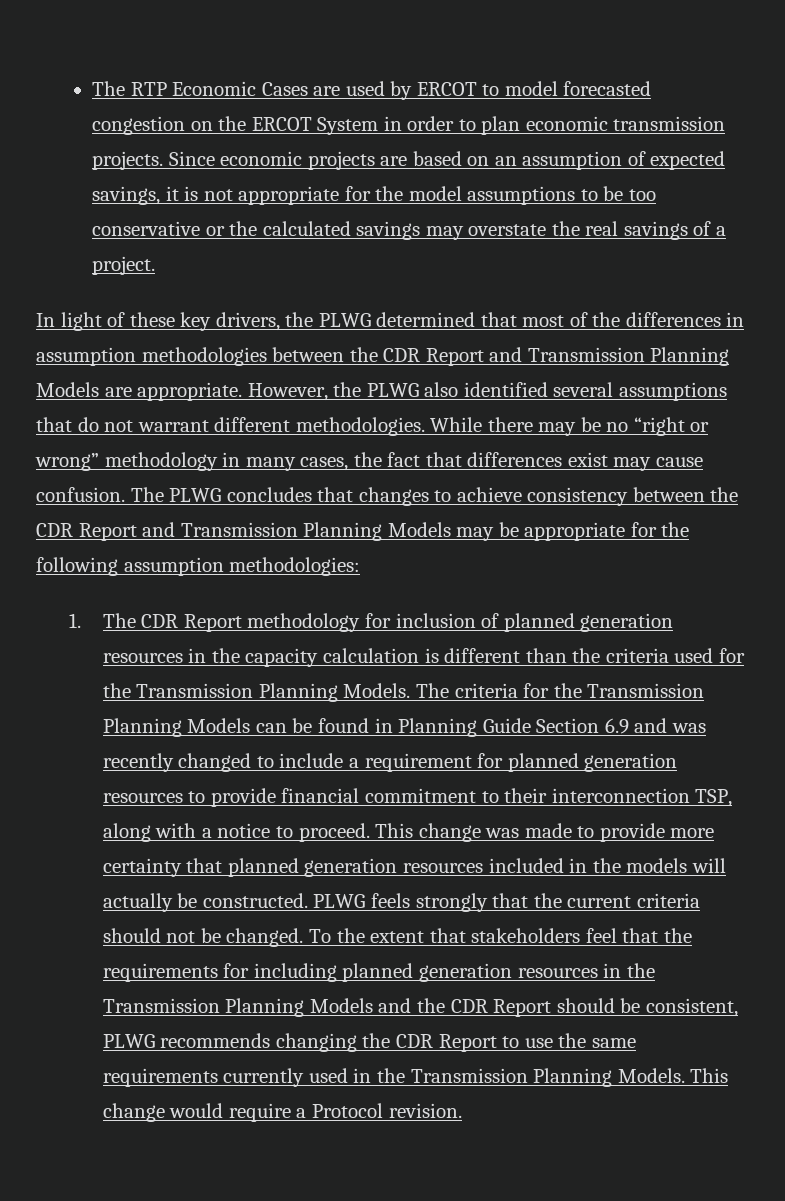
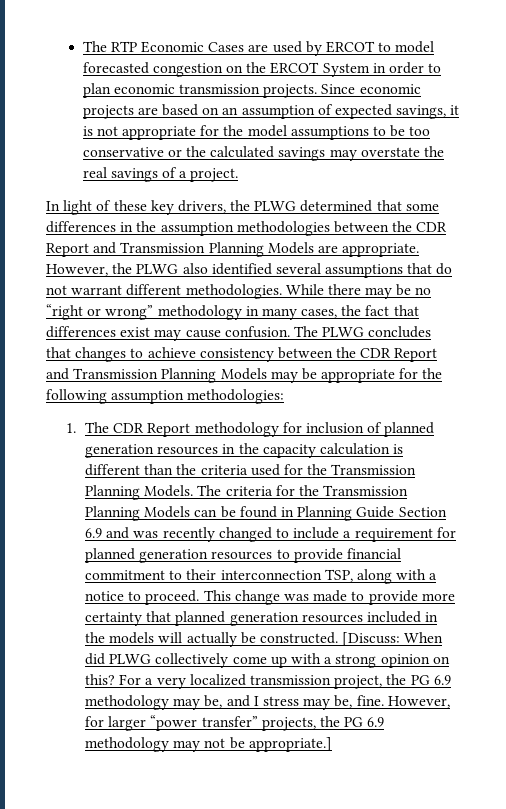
- In light of these key drivers, the PLWG determined that most of the differences in assumption methodologies between the CDR Report and Transmission Planning Models are appropriate.
+ In light of these key drivers, the PLWG determined that some differences in the assumption methodologies between the CDR Report and Transmission Planning Models are appropriate.
- PLWG feels strongly that the current criteria should not be changed. To the extent that stakeholders feel that the requirements for including planned generation resources in the Transmission Planning Models and the CDR Report should be consistent, PLWG recommends changing the CDR Report to use the same requirements currently used in the Transmission Planning Models. This change would require a Protocol revision.
+ [Discuss: When did PLWG collectively come up with a strong opinion on this? For a very localized transmission project, the PG 6.9 methodology may be, and I stress may be, fine. However, for larger “power transfer” projects, the PG 6.9 methodology may not be appropriate.]

